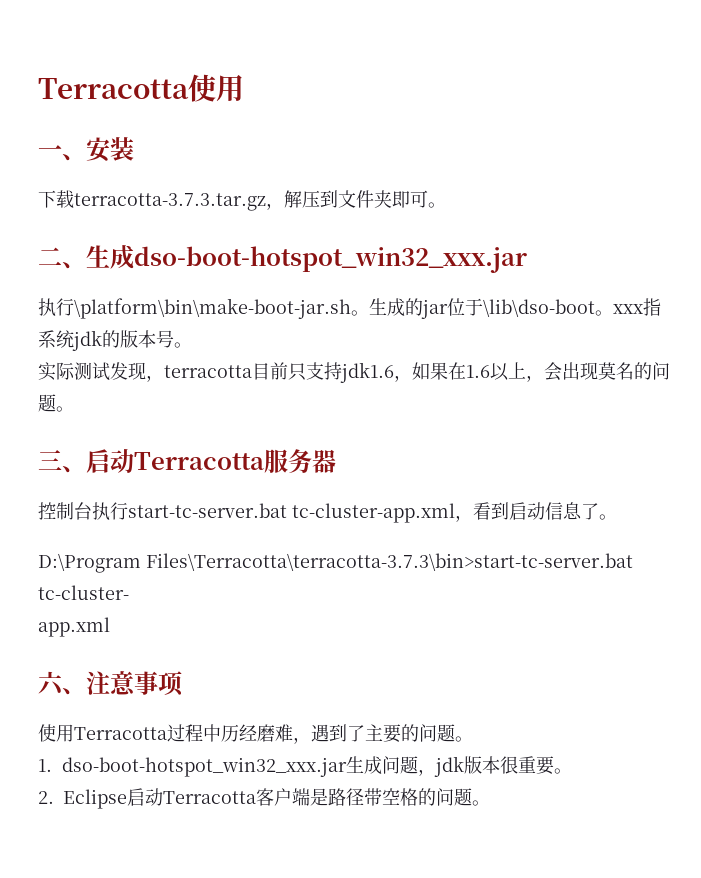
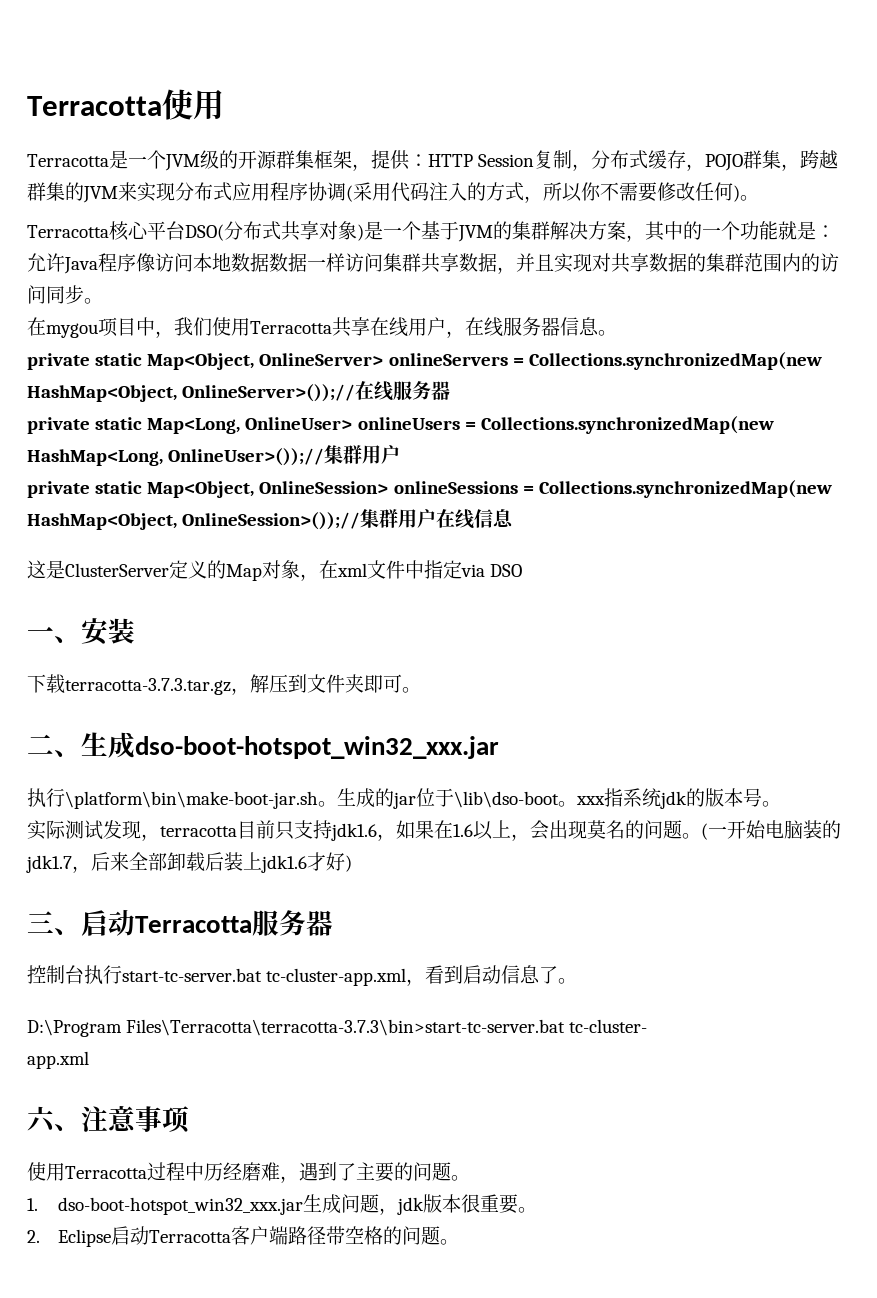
+ Terracotta是一个JVM级的开源群集框架，提供：HTTP Session复制，分布式缓存，POJO群集，跨越群集的JVM来实现分布式应用程序协调(采用代码注入的方式，所以你不需要修改任何)。
+ Terracotta核心平台DSO(分布式共享对象)是一个基于JVM的集群解决方案，其中的一个功能就是：允许Java程序像访问本地数据数据一样访问集群共享数据，并且实现对共享数据的集群范围内的访问同步。
+ 在mygou项目中，我们使用Terracotta共享在线用户，在线服务器信息。
+ private static Map<Object, OnlineServer> onlineServers = Collections.synchronizedMap(new HashMap<Object, OnlineServer>());//在线服务器
+ private static Map<Long, OnlineUser> onlineUsers = Collections.synchronizedMap(new HashMap<Long, OnlineUser>());//集群用户
+ private static Map<Object, OnlineSession> onlineSessions = Collections.synchronizedMap(new HashMap<Object, OnlineSession>());//集群用户在线信息
+ 这是ClusterServer定义的Map对象，在xml文件中指定via DSO
+ (一开始电脑装的jdk1.7，后来全部卸载后装上jdk1.6才好)
- 2. Eclipse启动Terracotta客户端是路径带空格的问题。
+ 2. Eclipse启动Terracotta客户端路径带空格的问题。

